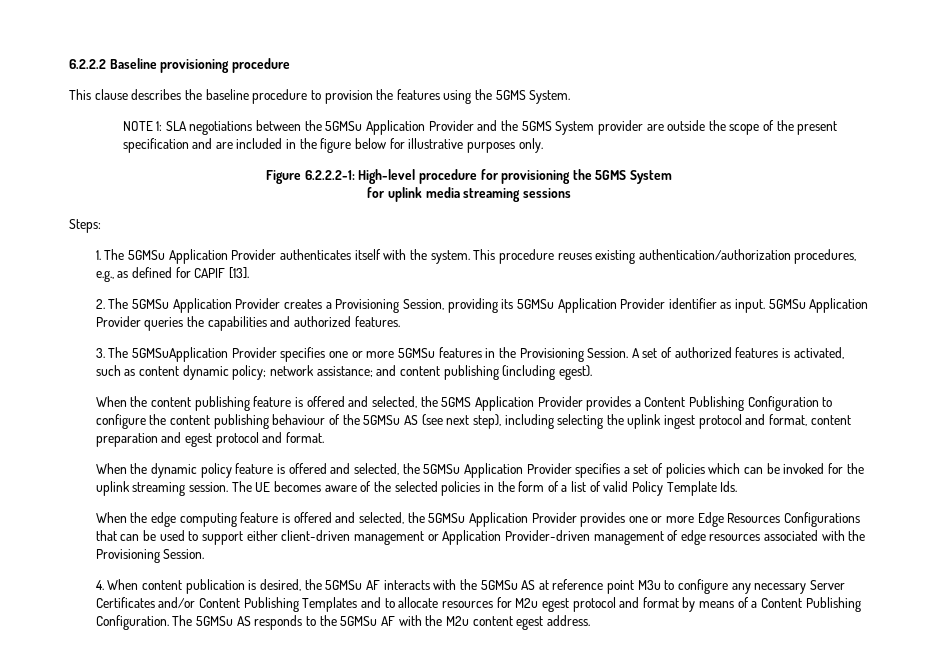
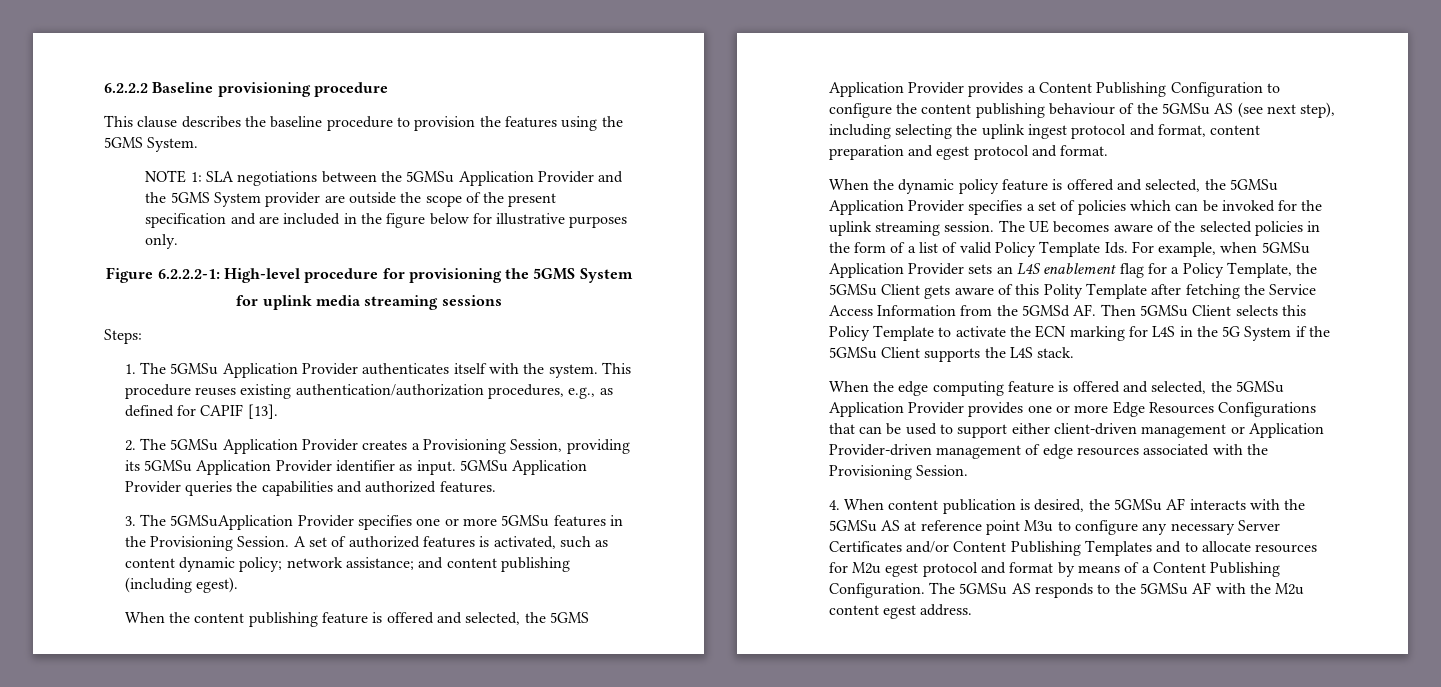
- The UE becomes aware of the selected policies in the form of a list of valid Policy Template Ids.
+ The UE becomes aware of the selected policies in the form of a list of valid Policy Template Ids. For example, when 5GMSu Application Provider sets an L4S enablement flag for a Policy Template, the 5GMSu Client gets aware of this Polity Template after fetching the Service Access Information from the 5GMSd AF. Then 5GMSu Client selects this Policy Template to activate the ECN marking for L4S in the 5G System if the 5GMSu Client supports the L4S stack.

